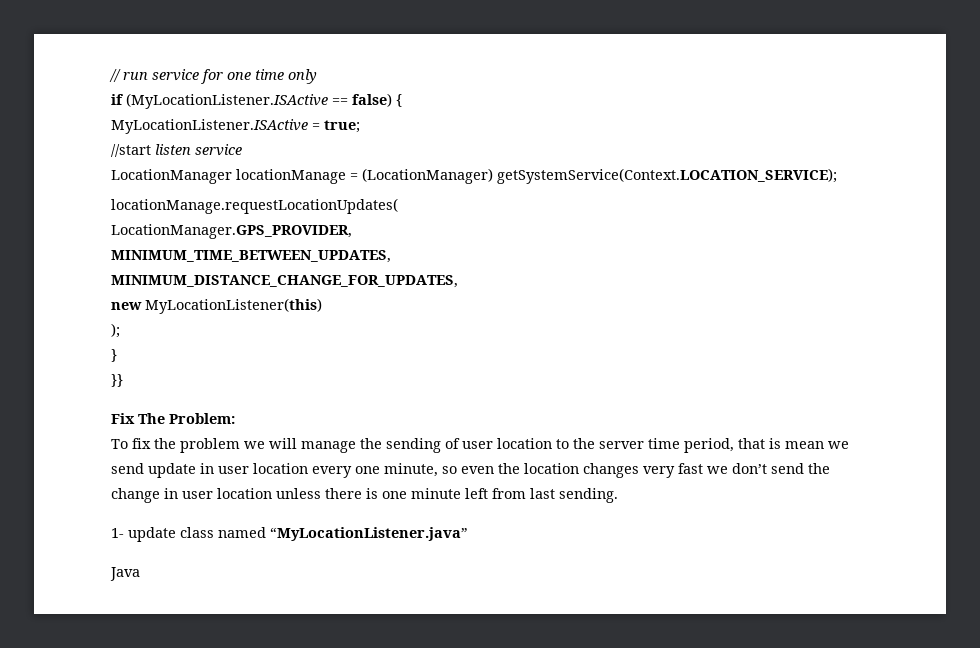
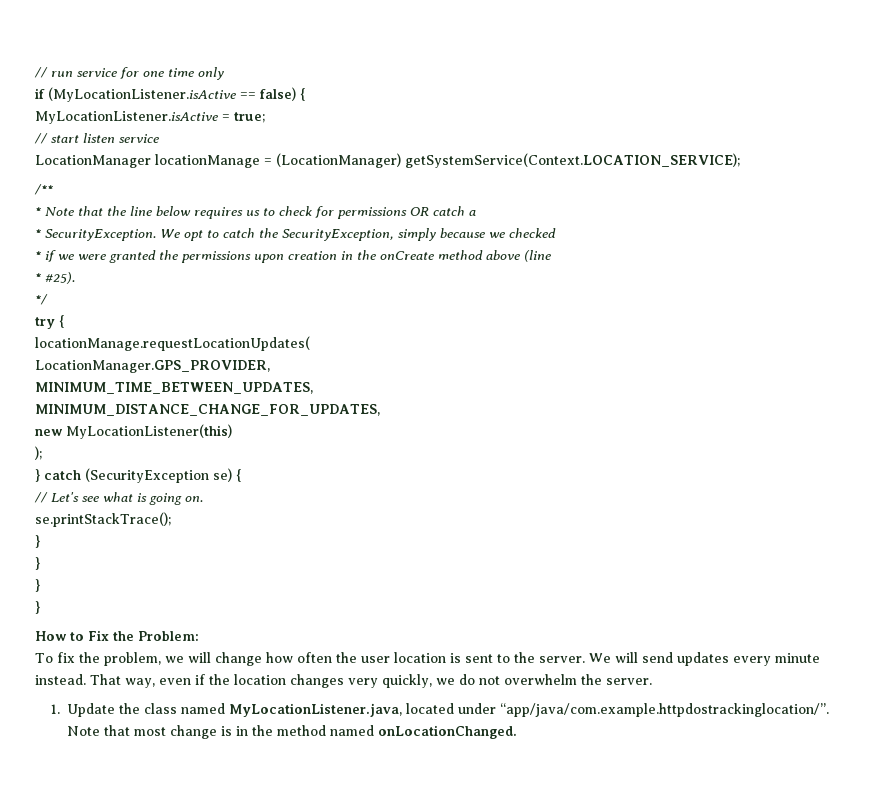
- if (MyLocationListener.ISActive == false) {
+ if (MyLocationListener.isActive == false) {
- MyLocationListener.ISActive = true;
+ MyLocationListener.isActive = true;
- //start listen service
+ // start listen service
+ /**
+ * Note that the line below requires us to check for permissions OR catch a
+ * SecurityException. We opt to catch the SecurityException, simply because we checked
+ * if we were granted the permissions upon creation in the onCreate method above (line
+ * #25).
+ */
+ try {
+ } catch (SecurityException se) {
+ // Let's see what is going on.
+ se.printStackTrace();
  }
- }}
- Fix The Problem:
+ }
+ }
+ }
+ How to Fix the Problem:
- To fix the problem we will manage the sending of user location to the server time period, that is mean we send update in user location every one minute, so even the location changes very fast we don’t send the change in user location unless there is one minute left from last sending.
- 1- update class named “MyLocationListener.java”
- Java
+ To fix the problem, we will change how often the user location is sent to the server. We will send updates every minute instead. That way, even if the location changes very quickly, we do not overwhelm the server.
+ 1. Update the class named MyLocationListener.java, located under “app/java/com.example.httpdostrackinglocation/”. Note that most change is in the method named onLocationChanged.

